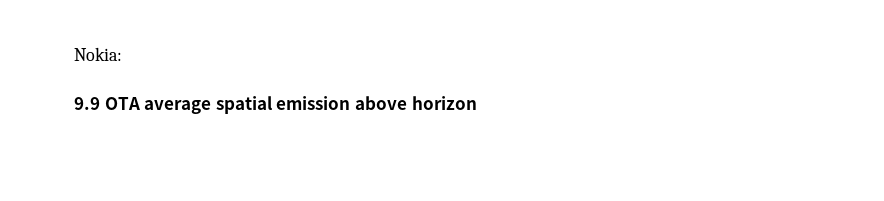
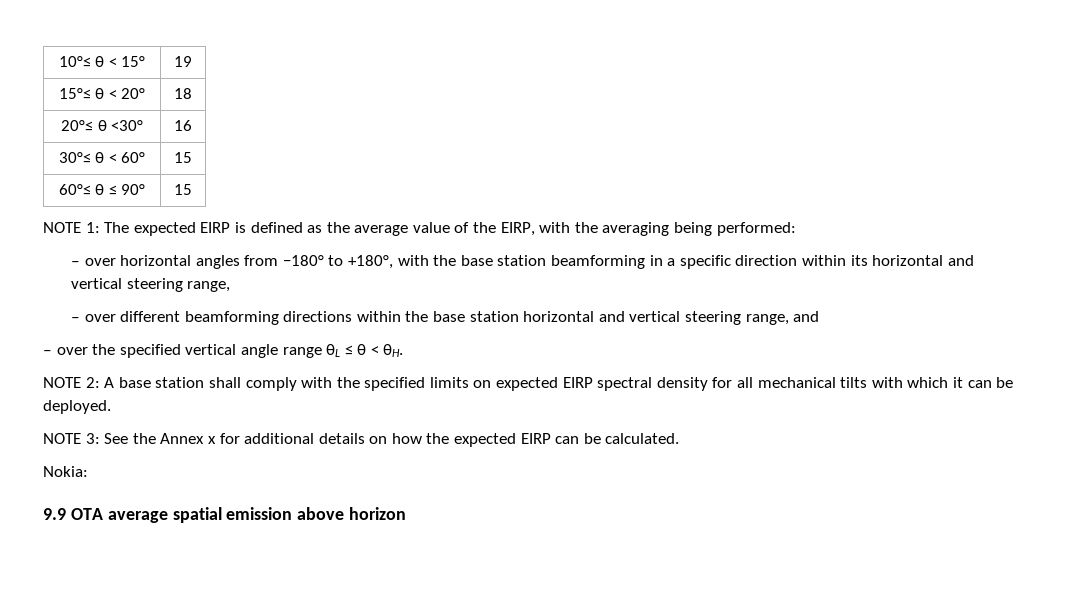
+ 10°≤ θ < 15° | 19
+ 15°≤ θ < 20° | 18
+ 20°≤ θ <30° | 16
+ 30°≤ θ < 60° | 15
+ 60°≤ θ ≤ 90° | 15
+ NOTE 1: The expected EIRP is defined as the average value of the EIRP, with the averaging being performed:
+ ‒ over horizontal angles from −180° to +180°, with the base station beamforming in a specific direction within its horizontal and vertical steering range,
+ ‒ over different beamforming directions within the base station horizontal and vertical steering range, and
+ ‒ over the specified vertical angle range θL ≤ θ < θH.
+ NOTE 2: A base station shall comply with the specified limits on expected EIRP spectral density for all mechanical tilts with which it can be deployed.
+ NOTE 3: See the Annex x for additional details on how the expected EIRP can be calculated.

